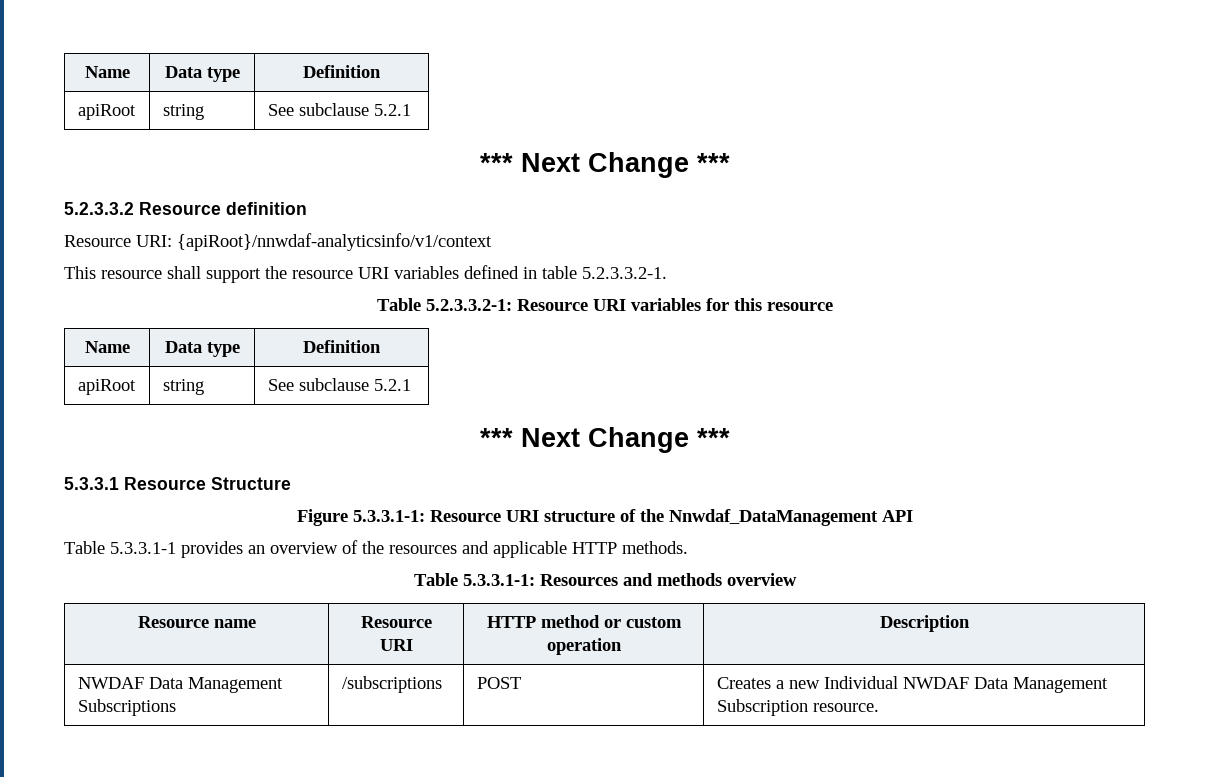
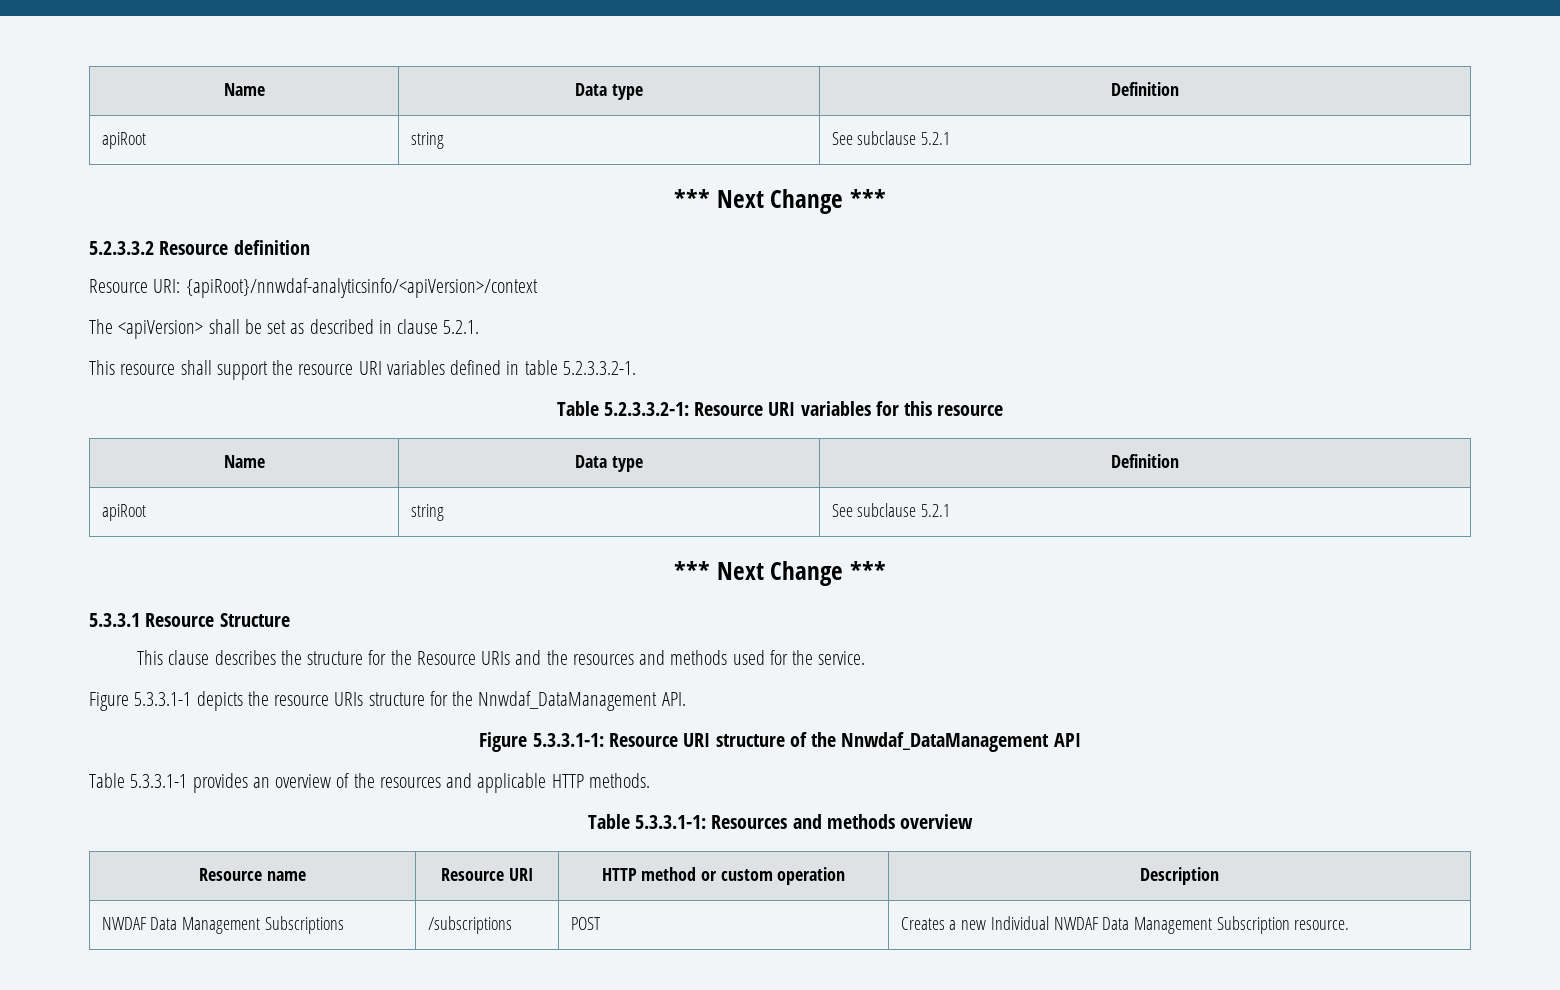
- Resource URI: {apiRoot}/nnwdaf-analyticsinfo/v1/context
+ Resource URI: {apiRoot}/nnwdaf-analyticsinfo/<apiVersion>/context
+ The <apiVersion> shall be set as described in clause 5.2.1.
+ This clause describes the structure for the Resource URIs and the resources and methods used for the service.
+ Figure 5.3.3.1-1 depicts the resource URIs structure for the Nnwdaf_DataManagement API.

